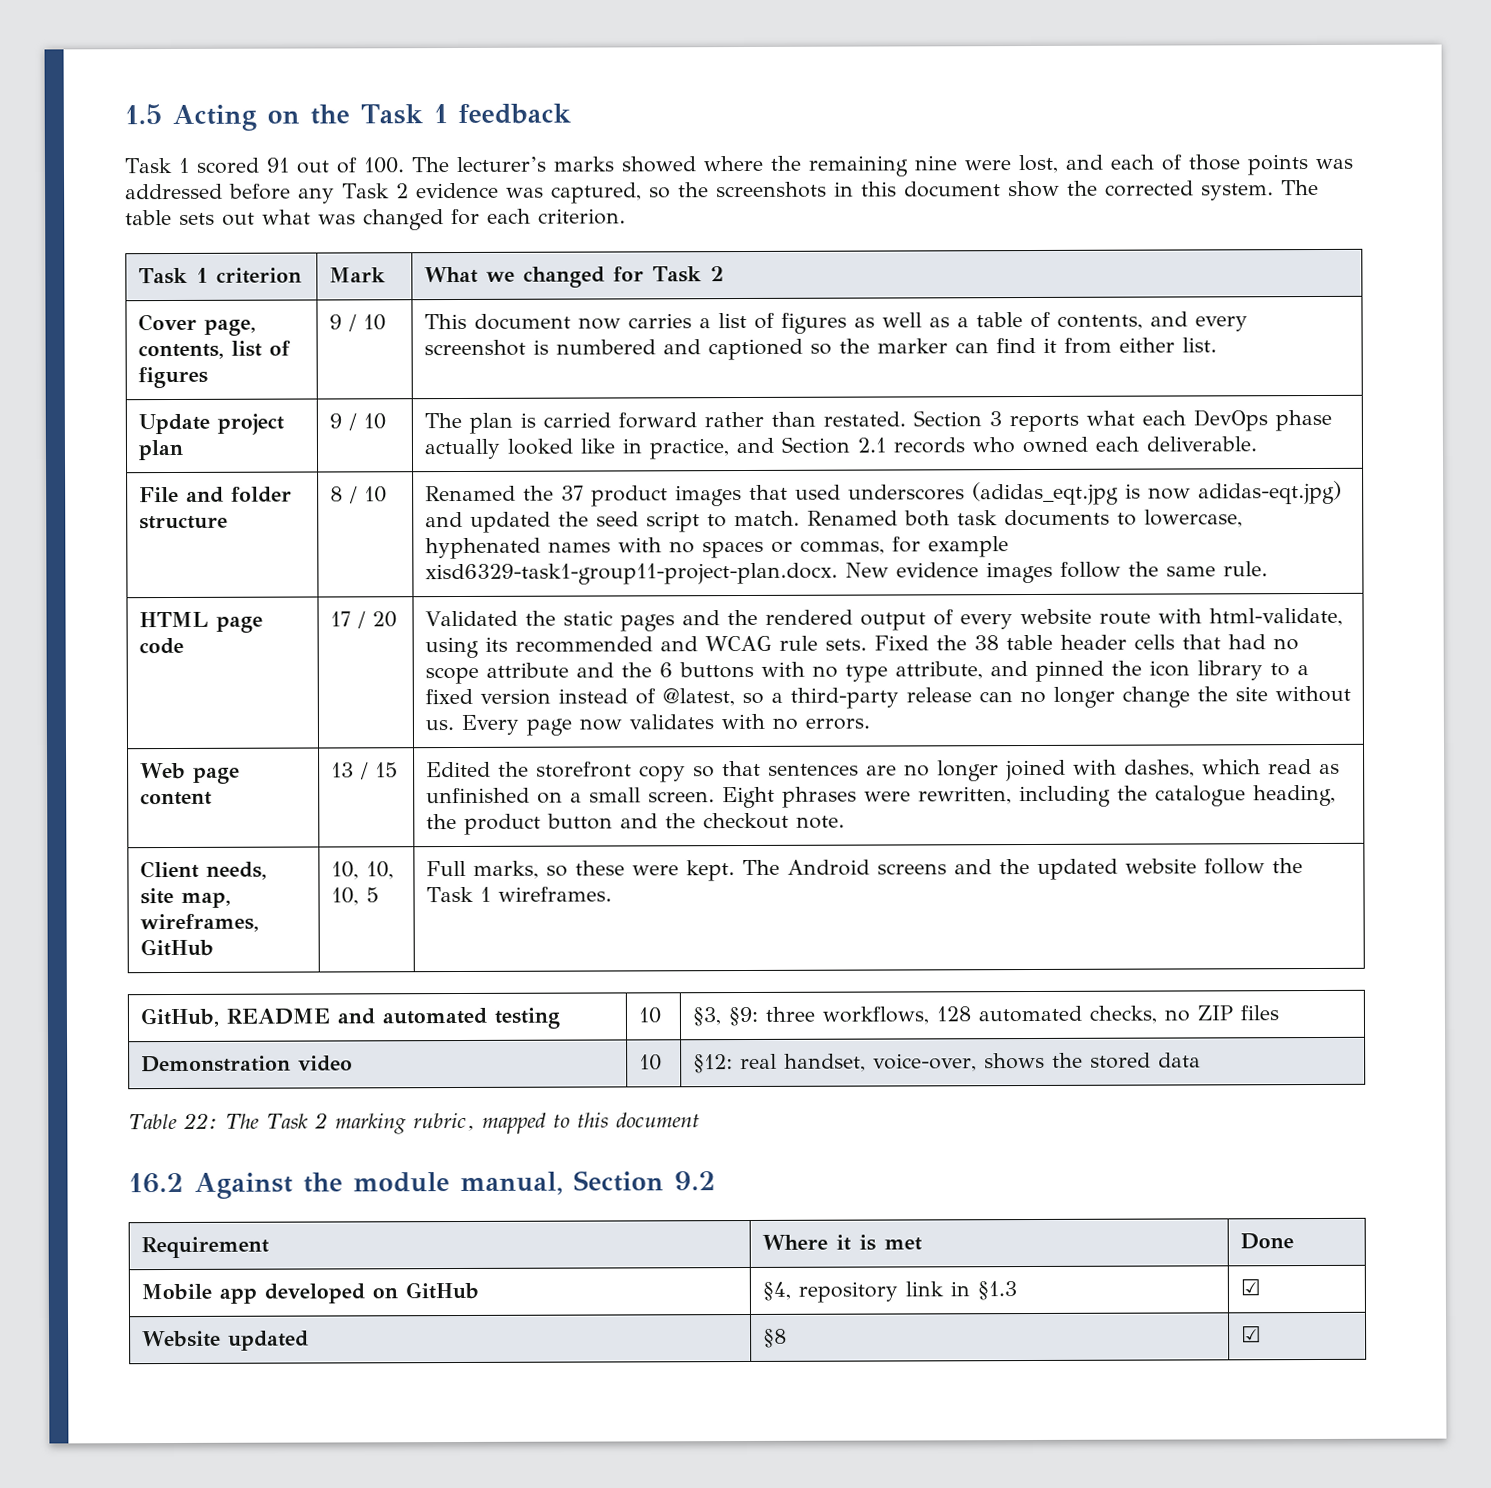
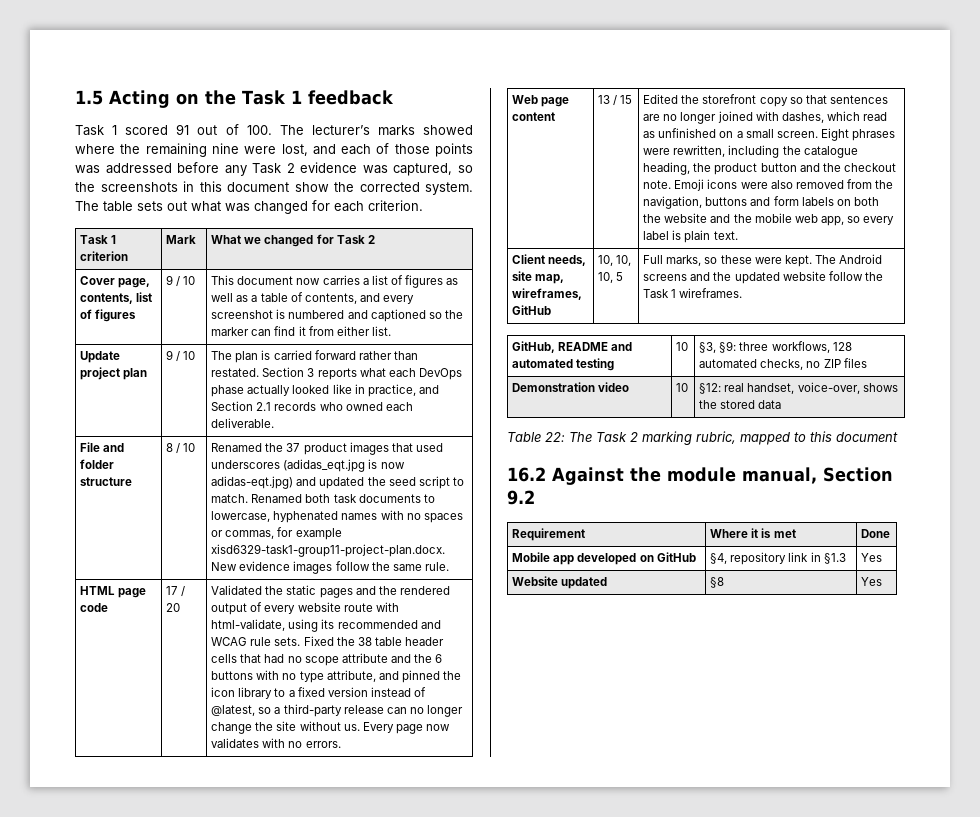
+ Emoji icons were also removed from the navigation, buttons and form labels on both the website and the mobile web app, so every label is plain text.
- Mobile app developed on GitHub | §4, repository link in §1.3 | ☑
+ Mobile app developed on GitHub | §4, repository link in §1.3 | Yes
- Website updated | §8 | ☑
+ Website updated | §8 | Yes

